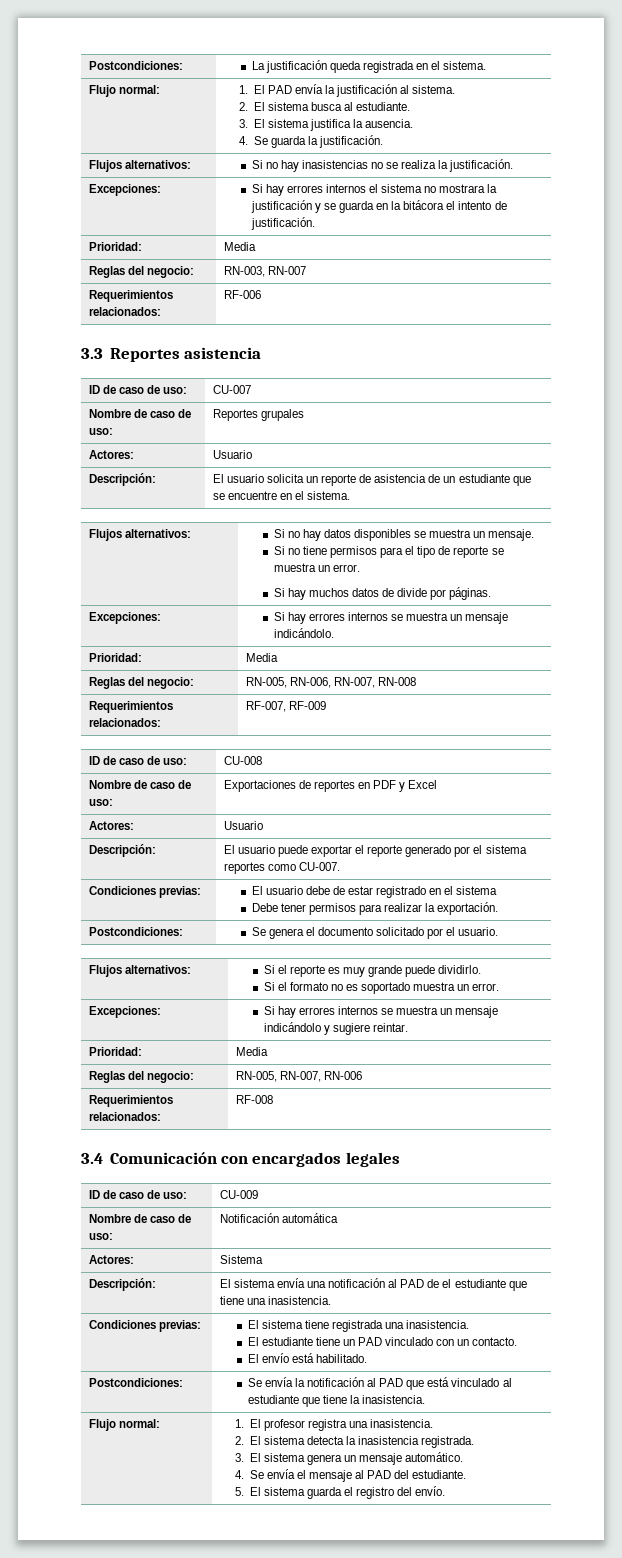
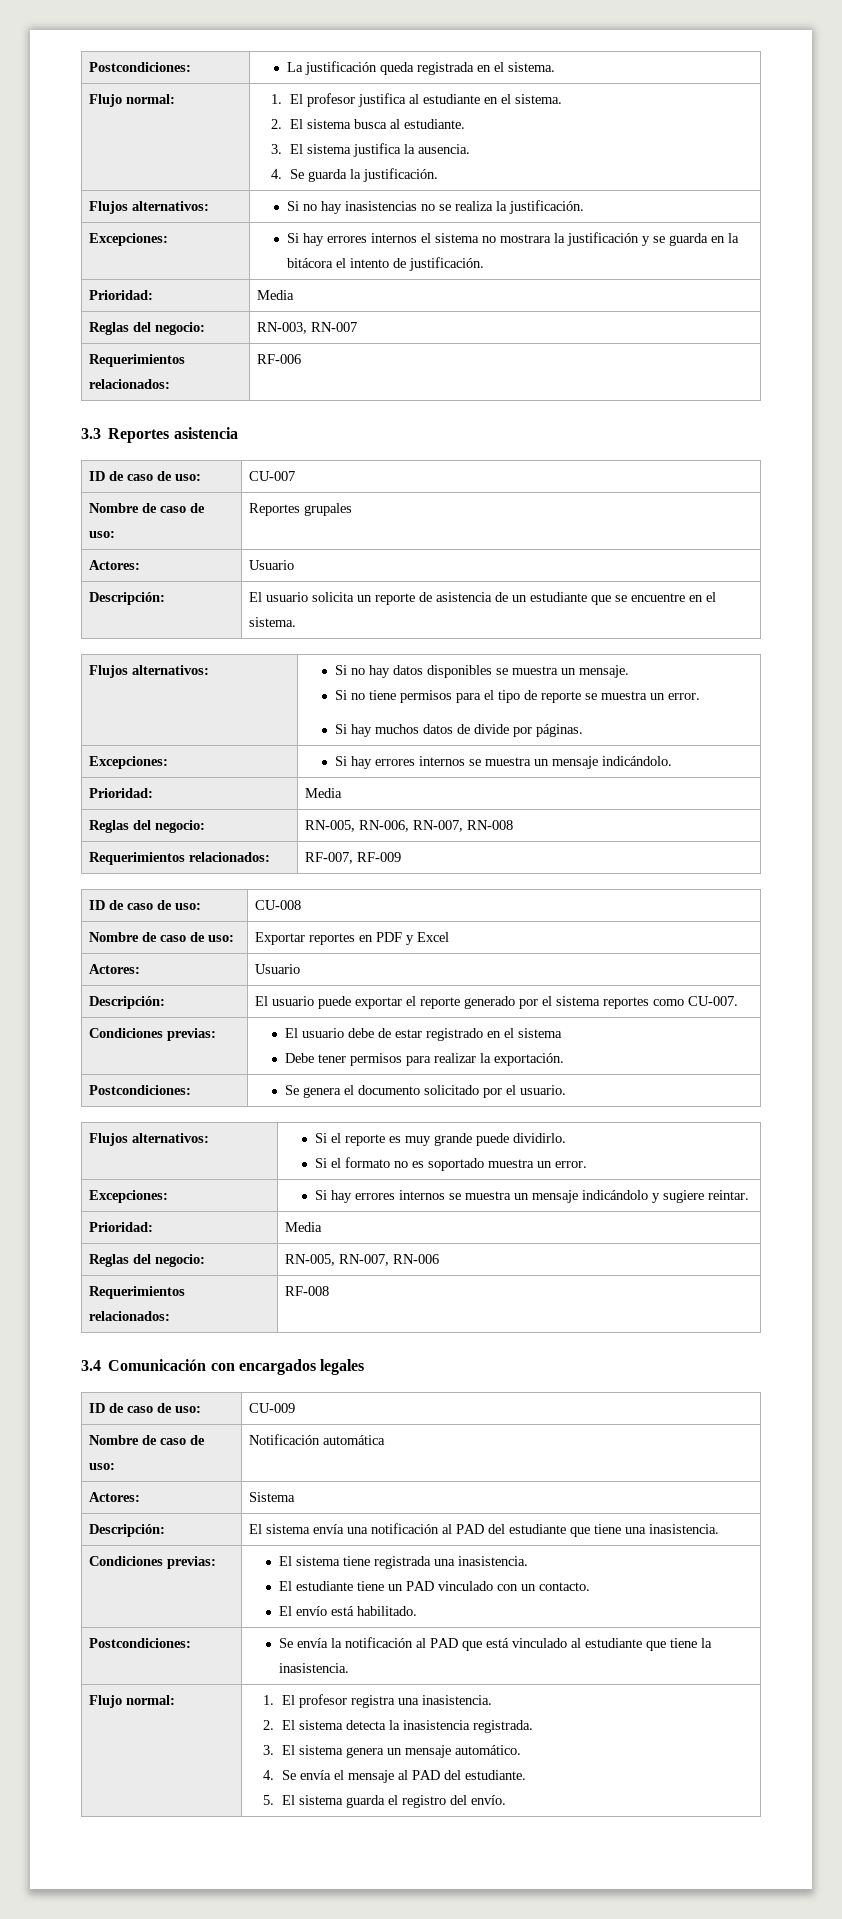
- Flujo normal: | 1. El PAD envía la justificación al sistema.
+ Flujo normal: | 1. El profesor justifica al estudiante en el sistema.
- Nombre de caso de uso: | Exportaciones de reportes en PDF y Excel
+ Nombre de caso de uso: | Exportar reportes en PDF y Excel
- Descripción: | El sistema envía una notificación al PAD de el estudiante que tiene una inasistencia.
+ Descripción: | El sistema envía una notificación al PAD del estudiante que tiene una inasistencia.

